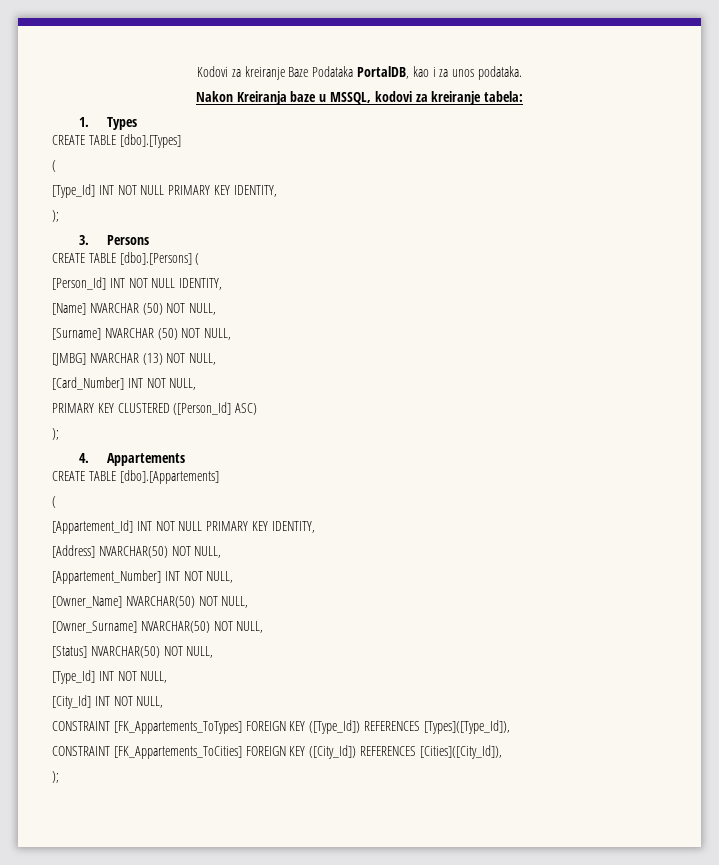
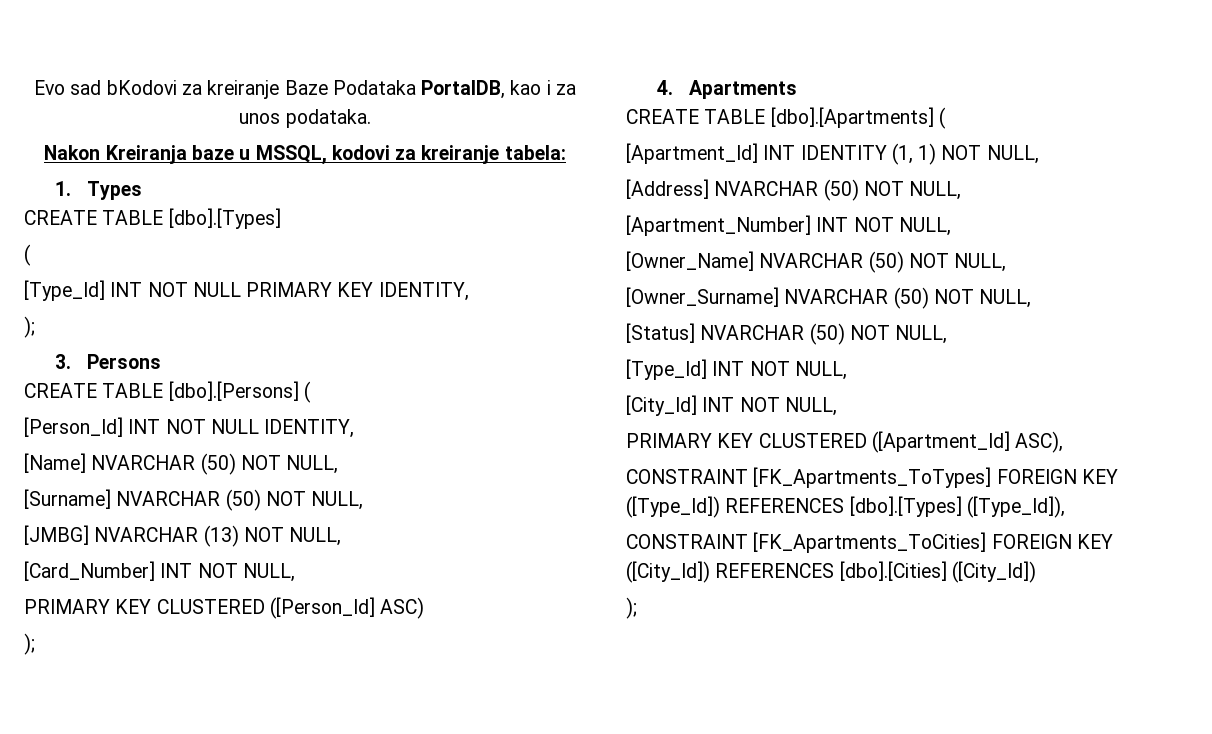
- Kodovi za kreiranje Baze Podataka PortalDB, kao i za unos podataka.
+ Evo sad bKodovi za kreiranje Baze Podataka PortalDB, kao i za unos podataka.
- 4. Appartements
- CREATE TABLE [dbo].[Appartements]
- (
- [Appartement_Id] INT NOT NULL PRIMARY KEY IDENTITY,
- [Address] NVARCHAR(50) NOT NULL,
- [Appartement_Number] INT NOT NULL,
+ 4. Apartments
+ CREATE TABLE [dbo].[Apartments] (
+ [Apartment_Id] INT IDENTITY (1, 1) NOT NULL,
+ [Address] NVARCHAR (50) NOT NULL,
+ [Apartment_Number] INT NOT NULL,
- [Owner_Name] NVARCHAR(50) NOT NULL,
+ [Owner_Name] NVARCHAR (50) NOT NULL,
- [Owner_Surname] NVARCHAR(50) NOT NULL,
+ [Owner_Surname] NVARCHAR (50) NOT NULL,
- [Status] NVARCHAR(50) NOT NULL,
+ [Status] NVARCHAR (50) NOT NULL,
- CONSTRAINT [FK_Appartements_ToTypes] FOREIGN KEY ([Type_Id]) REFERENCES [Types]([Type_Id]),
- CONSTRAINT [FK_Appartements_ToCities] FOREIGN KEY ([City_Id]) REFERENCES [Cities]([City_Id]),
+ PRIMARY KEY CLUSTERED ([Apartment_Id] ASC),
+ CONSTRAINT [FK_Apartments_ToTypes] FOREIGN KEY ([Type_Id]) REFERENCES [dbo].[Types] ([Type_Id]),
+ CONSTRAINT [FK_Apartments_ToCities] FOREIGN KEY ([City_Id]) REFERENCES [dbo].[Cities] ([City_Id])

